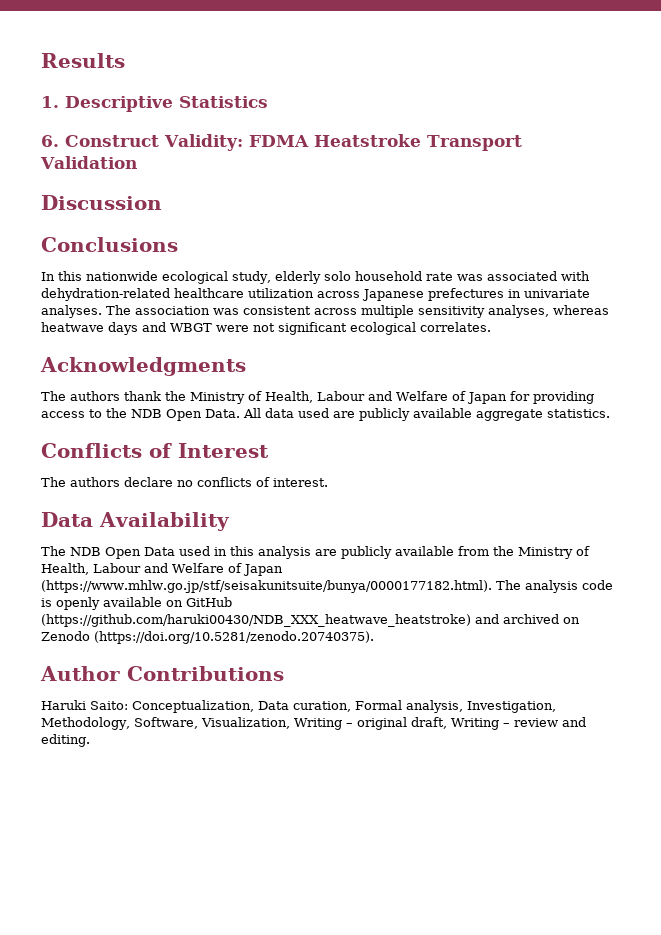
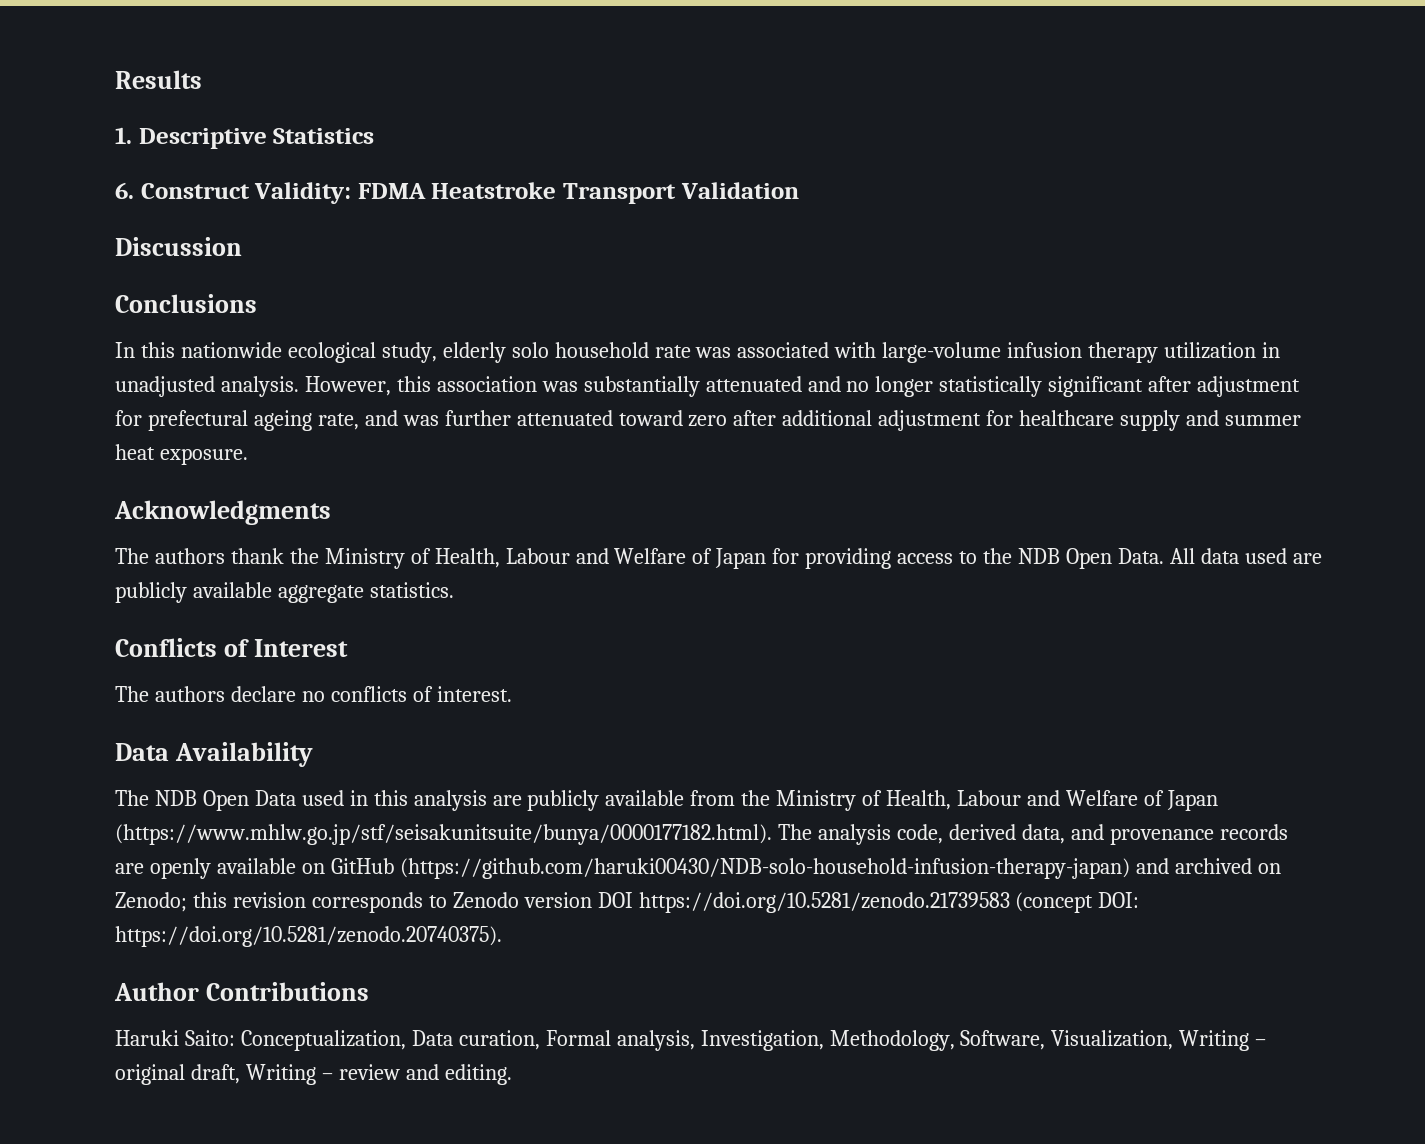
- In this nationwide ecological study, elderly solo household rate was associated with dehydration-related healthcare utilization across Japanese prefectures in univariate analyses. The association was consistent across multiple sensitivity analyses, whereas heatwave days and WBGT were not significant ecological correlates.
+ In this nationwide ecological study, elderly solo household rate was associated with large-volume infusion therapy utilization in unadjusted analysis. However, this association was substantially attenuated and no longer statistically significant after adjustment for prefectural ageing rate, and was further attenuated toward zero after additional adjustment for healthcare supply and summer heat exposure.
- The NDB Open Data used in this analysis are publicly available from the Ministry of Health, Labour and Welfare of Japan (https://www.mhlw.go.jp/stf/seisakunitsuite/bunya/0000177182.html). The analysis code is openly available on GitHub (https://github.com/haruki00430/NDB_XXX_heatwave_heatstroke) and archived on Zenodo (https://doi.org/10.5281/zenodo.20740375).
+ The NDB Open Data used in this analysis are publicly available from the Ministry of Health, Labour and Welfare of Japan (https://www.mhlw.go.jp/stf/seisakunitsuite/bunya/0000177182.html). The analysis code, derived data, and provenance records are openly available on GitHub (https://github.com/haruki00430/NDB-solo-household-infusion-therapy-japan) and archived on Zenodo; this revision corresponds to Zenodo version DOI https://doi.org/10.5281/zenodo.21739583 (concept DOI: https://doi.org/10.5281/zenodo.20740375).

